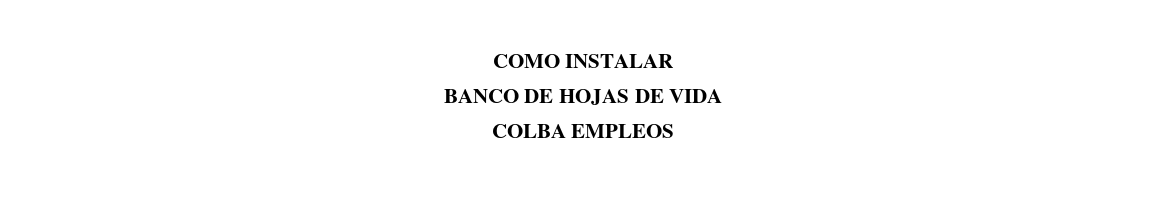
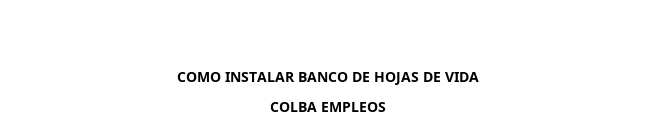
- COMO INSTALAR
- BANCO DE HOJAS DE VIDA
+ COMO INSTALAR BANCO DE HOJAS DE VIDA

